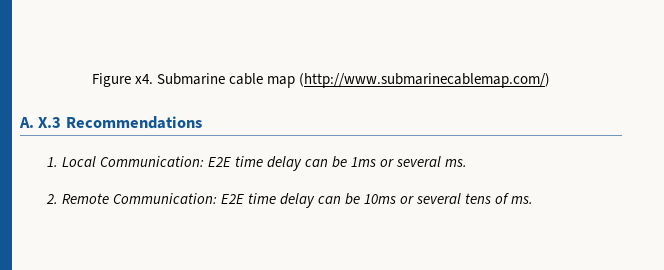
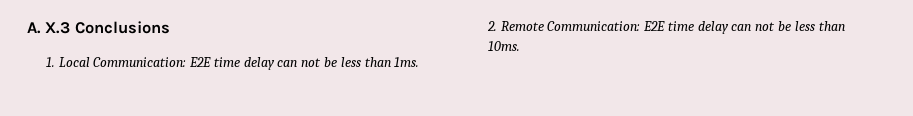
- Figure x4. Submarine cable map (http://www.submarinecablemap.com/)
- A. X.3 Recommendations
+ A. X.3 Conclusions
- 1. Local Communication: E2E time delay can be 1ms or several ms.
+ 1. Local Communication: E2E time delay can not be less than 1ms.
- 2. Remote Communication: E2E time delay can be 10ms or several tens of ms.
+ 2. Remote Communication: E2E time delay can not be less than 10ms.

